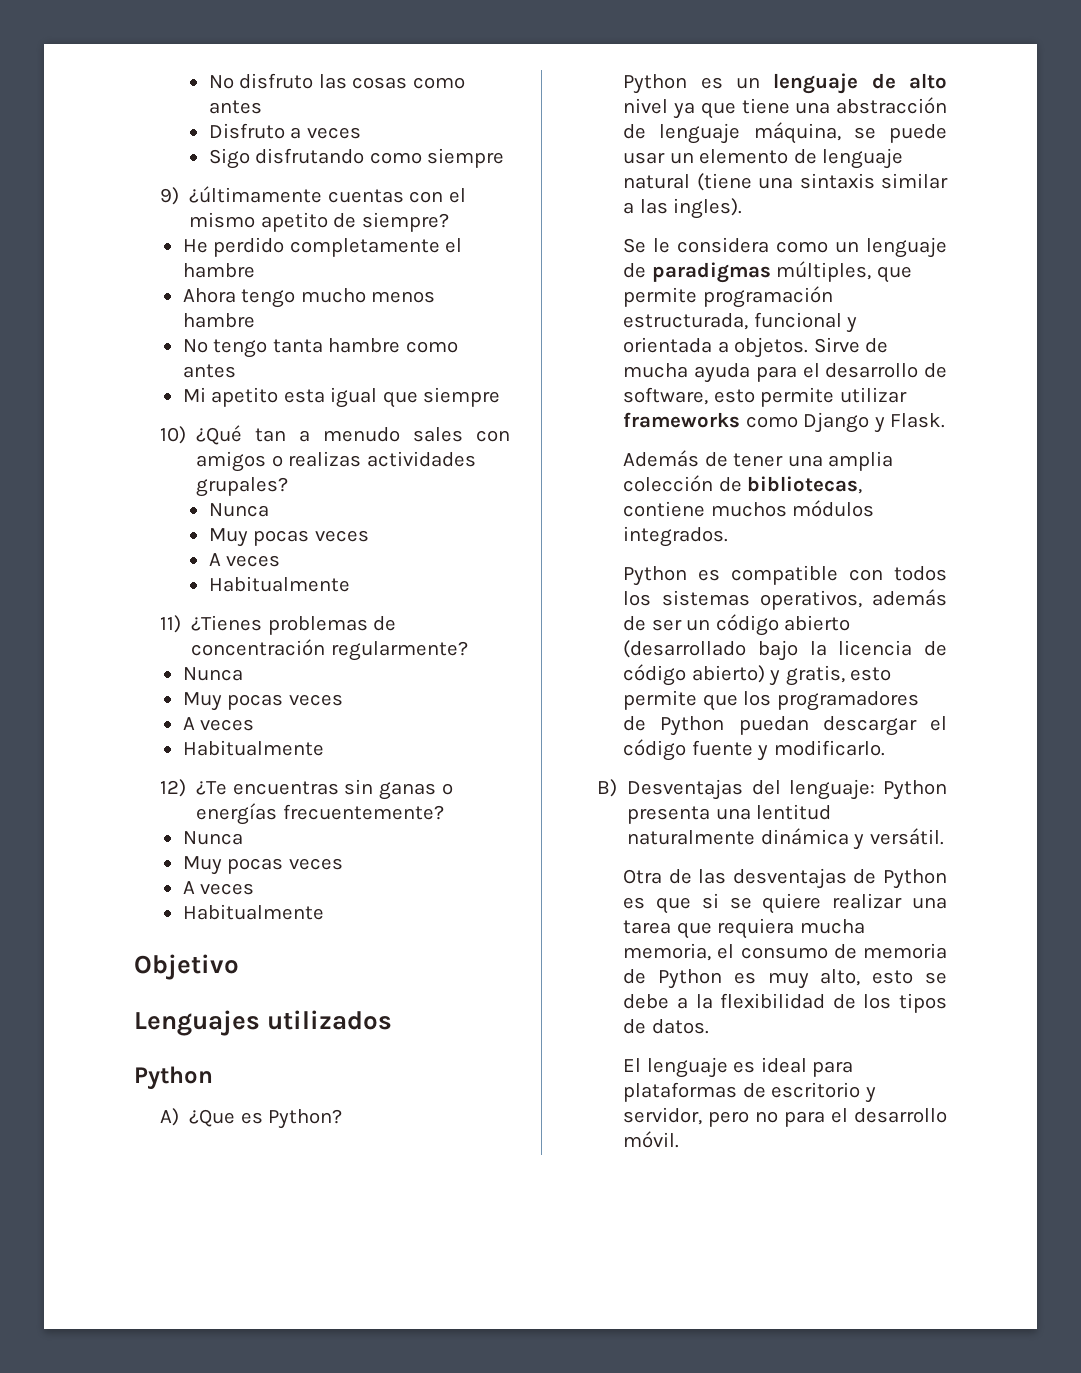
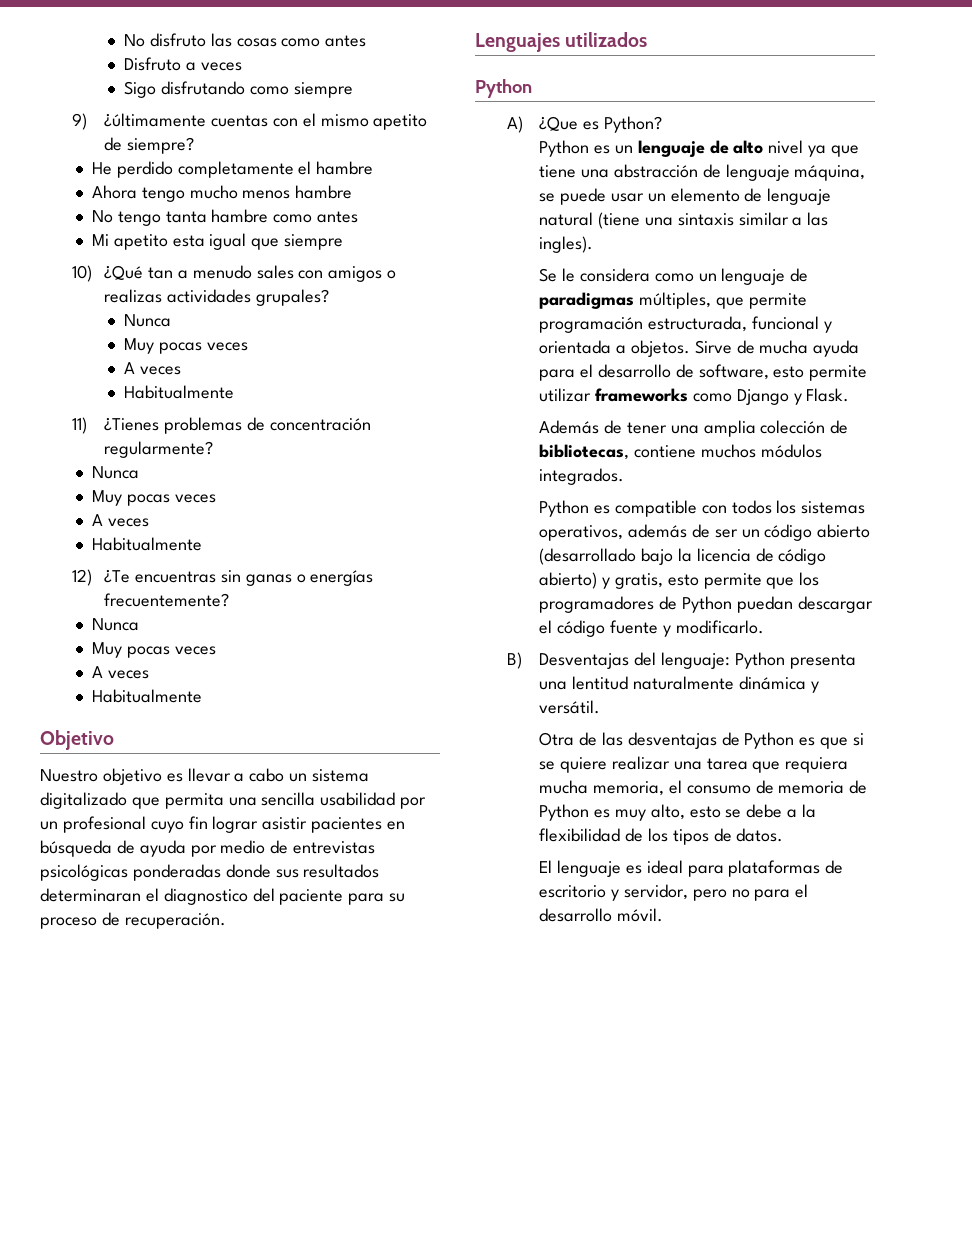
+ Nuestro objetivo es llevar a cabo un sistema digitalizado que permita una sencilla usabilidad por un profesional cuyo fin lograr asistir pacientes en búsqueda de ayuda por medio de entrevistas psicológicas ponderadas donde sus resultados determinaran el diagnostico del paciente para su proceso de recuperación.

